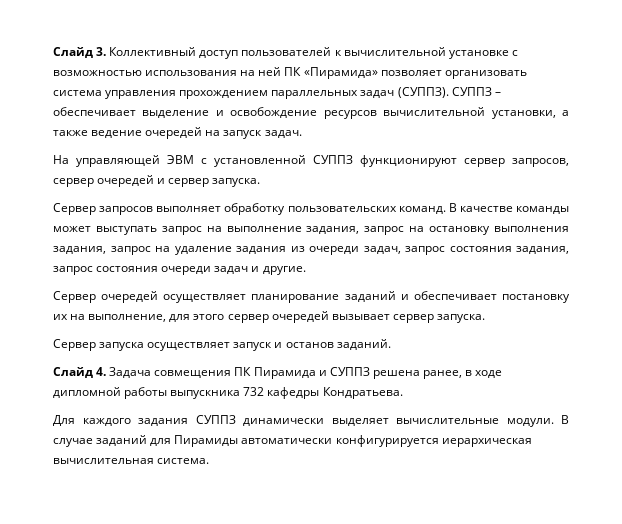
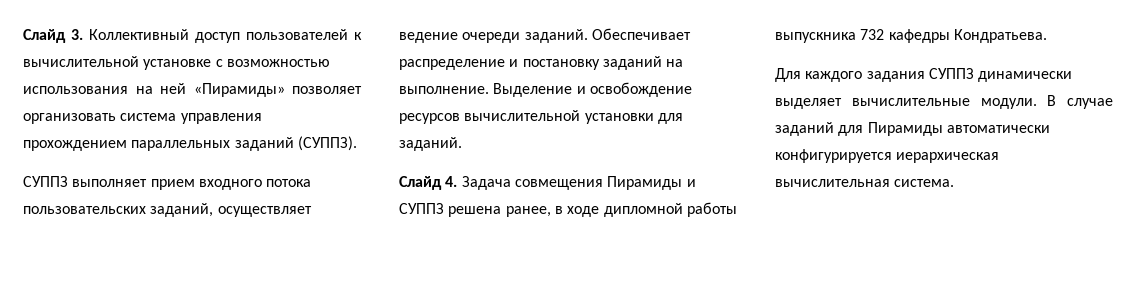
- Слайд 3. Коллективный доступ пользователей к вычислительной установке с возможностью использования на ней ПК «Пирамида» позволяет организовать система управления прохождением параллельных задач (СУППЗ). СУППЗ – обеспечивает выделение и освобождение ресурсов вычислительной установки, а также ведение очередей на запуск задач.
- На управляющей ЭВМ с установленной СУППЗ функционируют сервер запросов, сервер очередей и сервер запуска.
- Сервер запросов выполняет обработку пользовательских команд. В качестве команды может выступать запрос на выполнение задания, запрос на остановку выполнения задания, запрос на удаление задания из очереди задач, запрос состояния задания, запрос состояния очереди задач и другие.
- Сервер очередей осуществляет планирование заданий и обеспечивает постановку их на выполнение, для этого сервер очередей вызывает сервер запуска.
- Сервер запуска осуществляет запуск и останов заданий.
+ Слайд 3. Коллективный доступ пользователей к вычислительной установке с возможностью использования на ней «Пирамиды» позволяет организовать система управления прохождением параллельных заданий (СУППЗ).
+ СУППЗ выполняет прием входного потока пользовательских заданий, осуществляет ведение очереди заданий. Обеспечивает распределение и постановку заданий на выполнение. Выделение и освобождение ресурсов вычислительной установки для заданий.
- Слайд 4. Задача совмещения ПК Пирамида и СУППЗ решена ранее, в ходе дипломной работы выпускника 732 кафедры Кондратьева.
+ Слайд 4. Задача совмещения Пирамиды и СУППЗ решена ранее, в ходе дипломной работы выпускника 732 кафедры Кондратьева.

